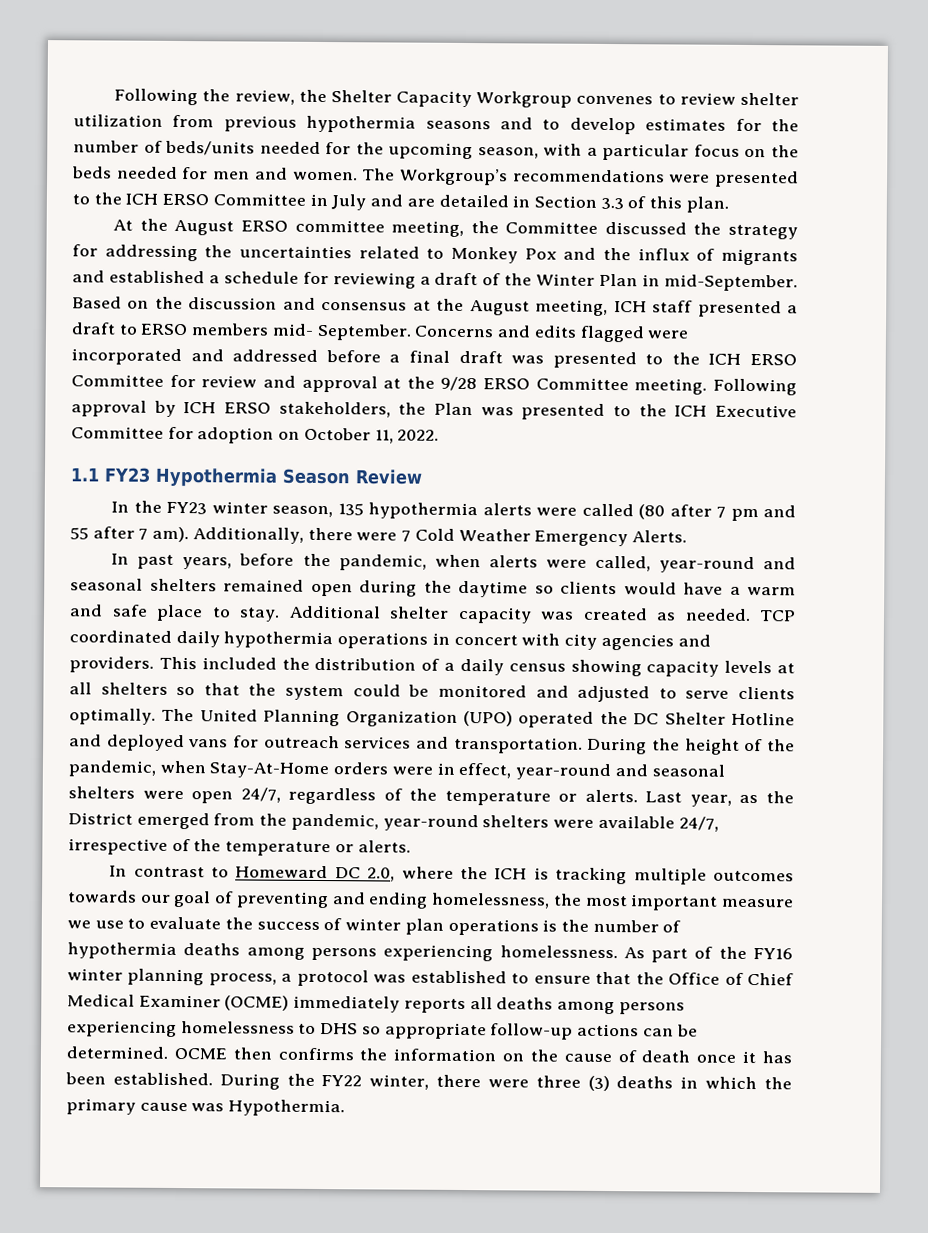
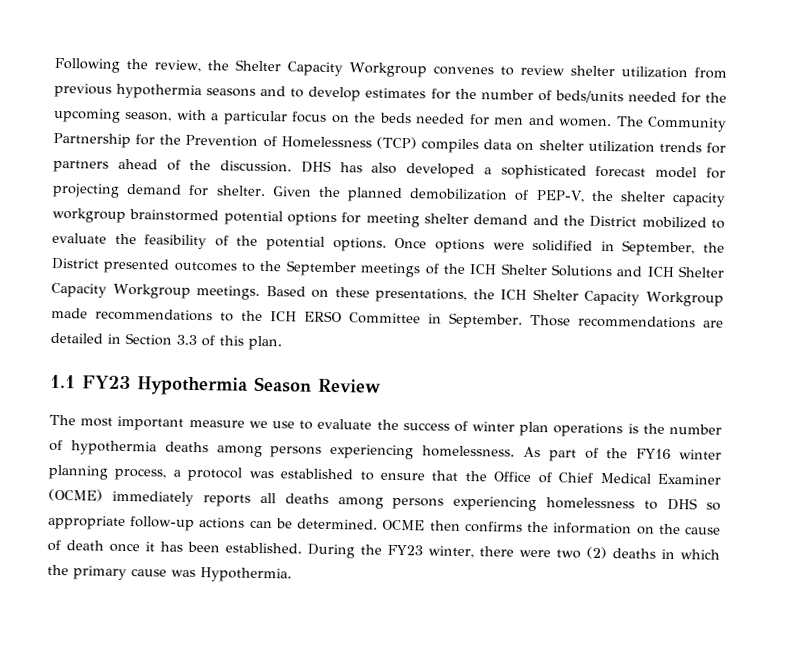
- The Workgroup’s recommendations were presented to the ICH ERSO Committee in July and are detailed in Section 3.3 of this plan.
+ The Community Partnership for the Prevention of Homelessness (TCP) compiles data on shelter utilization trends for partners ahead of the discussion. DHS has also developed a sophisticated forecast model for projecting demand for shelter. Given the planned demobilization of PEP-V, the shelter capacity workgroup brainstormed potential options for meeting shelter demand and the District mobilized to evaluate the feasibility of the potential options. Once options were solidified in September, the District presented outcomes to the September meetings of the ICH Shelter Solutions and ICH Shelter Capacity Workgroup meetings. Based on these presentations, the ICH Shelter Capacity Workgroup made recommendations to the ICH ERSO Committee in September. Those recommendations are detailed in Section 3.3 of this plan.
- At the August ERSO committee meeting, the Committee discussed the strategy for addressing the uncertainties related to Monkey Pox and the influx of migrants and established a schedule for reviewing a draft of the Winter Plan in mid-September. Based on the discussion and consensus at the August meeting, ICH staff presented a draft to ERSO members mid- September. Concerns and edits flagged were incorporated and addressed before a final draft was presented to the ICH ERSO Committee for review and approval at the 9/28 ERSO Committee meeting. Following approval by ICH ERSO stakeholders, the Plan was presented to the ICH Executive Committee for adoption on October 11, 2022.
- In the FY23 winter season, 135 hypothermia alerts were called (80 after 7 pm and 55 after 7 am). Additionally, there were 7 Cold Weather Emergency Alerts.
- In past years, before the pandemic, when alerts were called, year-round and seasonal shelters remained open during the daytime so clients would have a warm and safe place to stay. Additional shelter capacity was created as needed. TCP coordinated daily hypothermia operations in concert with city agencies and providers. This included the distribution of a daily census showing capacity levels at all shelters so that the system could be monitored and adjusted to serve clients optimally. The United Planning Organization (UPO) operated the DC Shelter Hotline and deployed vans for outreach services and transportation. During the height of the pandemic, when Stay-At-Home orders were in effect, year-round and seasonal shelters were open 24/7, regardless of the temperature or alerts. Last year, as the District emerged from the pandemic, year-round shelters were available 24/7, irrespective of the temperature or alerts.
- In contrast to Homeward DC 2.0, where the ICH is tracking multiple outcomes towards our goal of preventing and ending homelessness, the most important measure we use to evaluate the success of winter plan operations is the number of hypothermia deaths among persons experiencing homelessness.
+ The most important measure we use to evaluate the success of winter plan operations is the number of hypothermia deaths among persons experiencing homelessness.
- During the FY22 winter, there were three (3) deaths in which the primary cause was Hypothermia.
+ During the FY23 winter, there were two (2) deaths in which the primary cause was Hypothermia.

